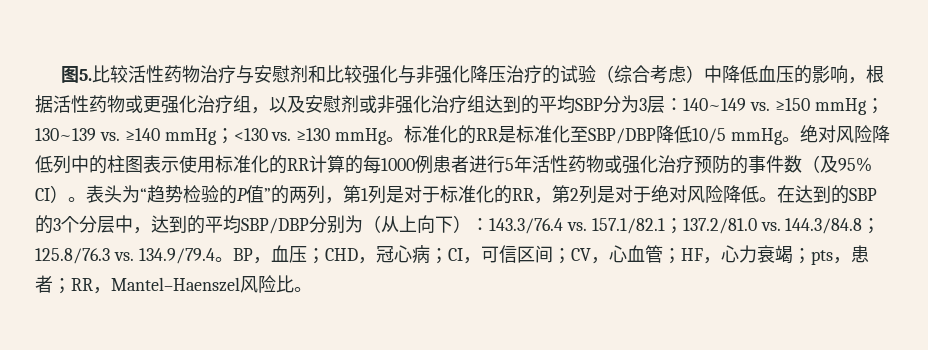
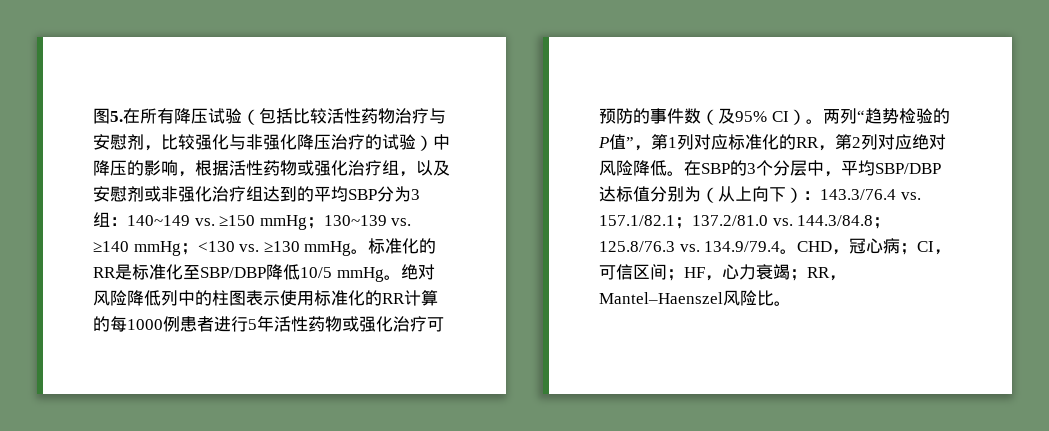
- 图5.比较活性药物治疗与安慰剂和比较强化与非强化降压治疗的试验（综合考虑）中降低血压的影响，根据活性药物或更强化治疗组，以及安慰剂或非强化治疗组达到的平均SBP分为3层：140~149 vs. ≥150 mmHg；130~139 vs. ≥140 mmHg；<130 vs. ≥130 mmHg。
+ 图5.在所有降压试验（包括比较活性药物治疗与安慰剂，比较强化与非强化降压治疗的试验）中降压的影响，根据活性药物或强化治疗组，以及安慰剂或非强化治疗组达到的平均SBP分为3组：140~149 vs. ≥150 mmHg；130~139 vs. ≥140 mmHg；<130 vs. ≥130 mmHg。
- 绝对风险降低列中的柱图表示使用标准化的RR计算的每1000例患者进行5年活性药物或强化治疗预防的事件数（及95% CI）。
+ 绝对风险降低列中的柱图表示使用标准化的RR计算的每1000例患者进行5年活性药物或强化治疗可预防的事件数（及95% CI）。
- 表头为“趋势检验的P值”的两列，第1列是对于标准化的RR，第2列是对于绝对风险降低。
+ 两列“趋势检验的P值”，第1列对应标准化的RR，第2列对应绝对风险降低。
- 在达到的SBP的3个分层中，达到的平均SBP/DBP分别为（从上向下）：143.3/76.4 vs. 157.1/82.1；137.2/81.0 vs. 144.3/84.8；125.8/76.3 vs. 134.9/79.4。
+ 在SBP的3个分层中，平均SBP/DBP达标值分别为（从上向下）：143.3/76.4 vs. 157.1/82.1；137.2/81.0 vs. 144.3/84.8；125.8/76.3 vs. 134.9/79.4。
- BP，血压；CHD，冠心病；CI，可信区间；CV，心血管；HF，心力衰竭；pts，患者；RR，Mantel–Haenszel风险比。
+ CHD，冠心病；CI，可信区间；HF，心力衰竭；RR，Mantel–Haenszel风险比。

